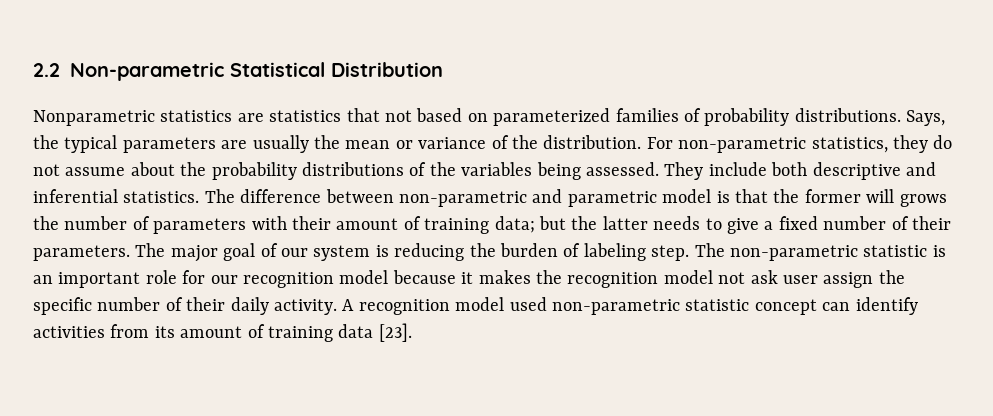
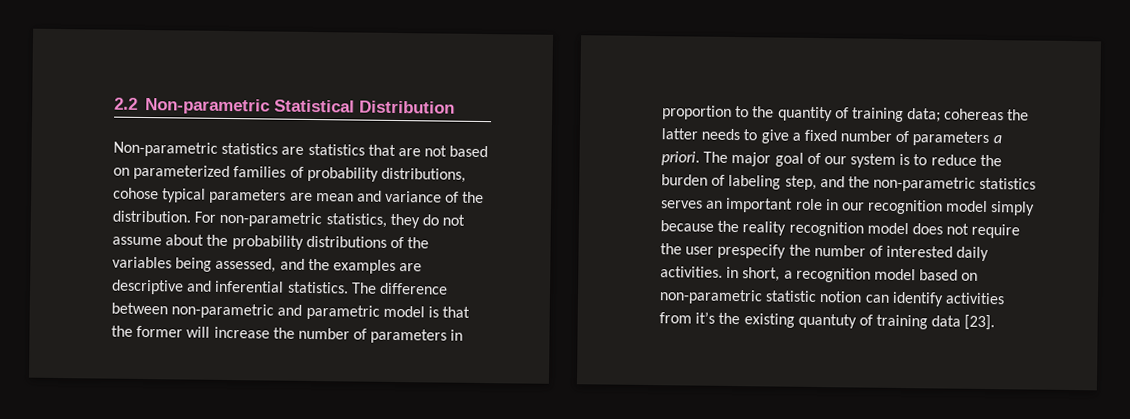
- Nonparametric statistics are statistics that not based on parameterized families of probability distributions. Says, the typical parameters are usually the mean or variance of the distribution.
+ Non-parametric statistics are statistics that are not based on parameterized families of probability distributions, cohose typical parameters are mean and variance of the distribution.
- For non-parametric statistics, they do not assume about the probability distributions of the variables being assessed. They include both descriptive and inferential statistics.
+ For non-parametric statistics, they do not assume about the probability distributions of the variables being assessed, and the examples are descriptive and inferential statistics.
- The difference between non-parametric and parametric model is that the former will grows the number of parameters with their amount of training data; but the latter needs to give a fixed number of their parameters.
+ The difference between non-parametric and parametric model is that the former will increase the number of parameters in proportion to the quantity of training data; cohereas the latter needs to give a fixed number of parameters a priori.
- The major goal of our system is reducing the burden of labeling step. The non-parametric statistic is an important role for our recognition model because it makes the recognition model not ask user assign the specific number of their daily activity. A recognition model used non-parametric statistic concept can identify activities from its amount of training data [23].
+ The major goal of our system is to reduce the burden of labeling step, and the non-parametric statistics serves an important role in our recognition model simply because the reality recognition model does not require the user prespecify the number of interested daily activities. in short, a recognition model based on non-parametric statistic notion can identify activities from it’s the existing quantuty of training data [23].

